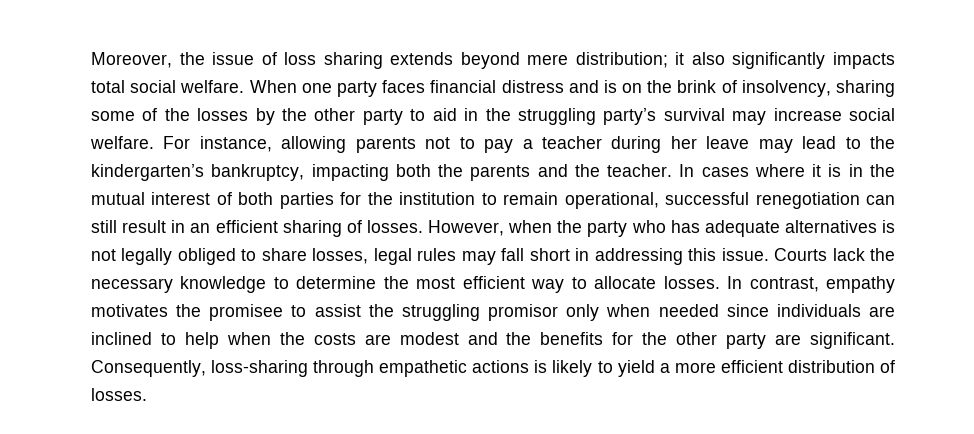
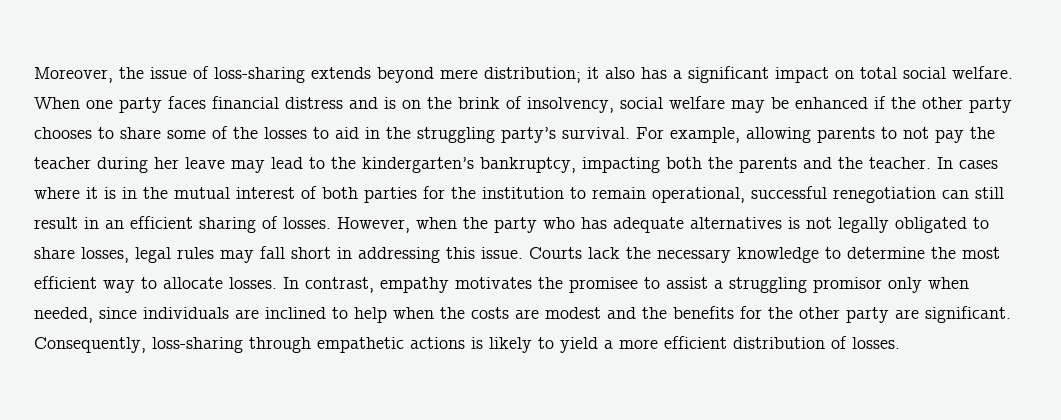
- Moreover, the issue of loss sharing extends beyond mere distribution; it also significantly impacts total social welfare.
+ Moreover, the issue of loss-sharing extends beyond mere distribution; it also has a significant impact on total social welfare.
- When one party faces financial distress and is on the brink of insolvency, sharing some of the losses by the other party to aid in the struggling party’s survival may increase social welfare. For instance, allowing parents not to pay a teacher during her leave may lead to the kindergarten’s bankruptcy, impacting both the parents and the teacher.
+ When one party faces financial distress and is on the brink of insolvency, social welfare may be enhanced if the other party chooses to share some of the losses to aid in the struggling party’s survival. For example, allowing parents to not pay the teacher during her leave may lead to the kindergarten’s bankruptcy, impacting both the parents and the teacher.
- However, when the party who has adequate alternatives is not legally obliged to share losses, legal rules may fall short in addressing this issue.
+ However, when the party who has adequate alternatives is not legally obligated to share losses, legal rules may fall short in addressing this issue.
- In contrast, empathy motivates the promisee to assist the struggling promisor only when needed since individuals are inclined to help when the costs are modest and the benefits for the other party are significant.
+ In contrast, empathy motivates the promisee to assist a struggling promisor only when needed, since individuals are inclined to help when the costs are modest and the benefits for the other party are significant.

